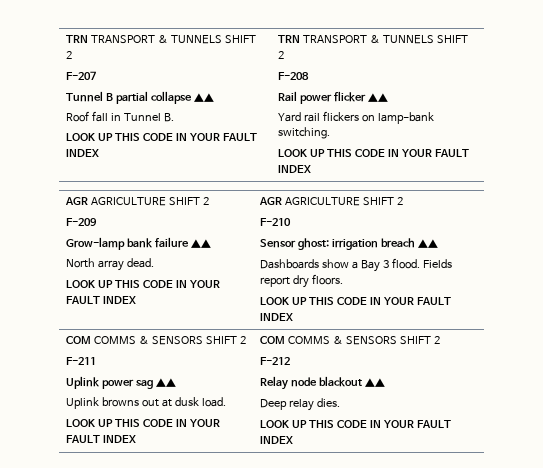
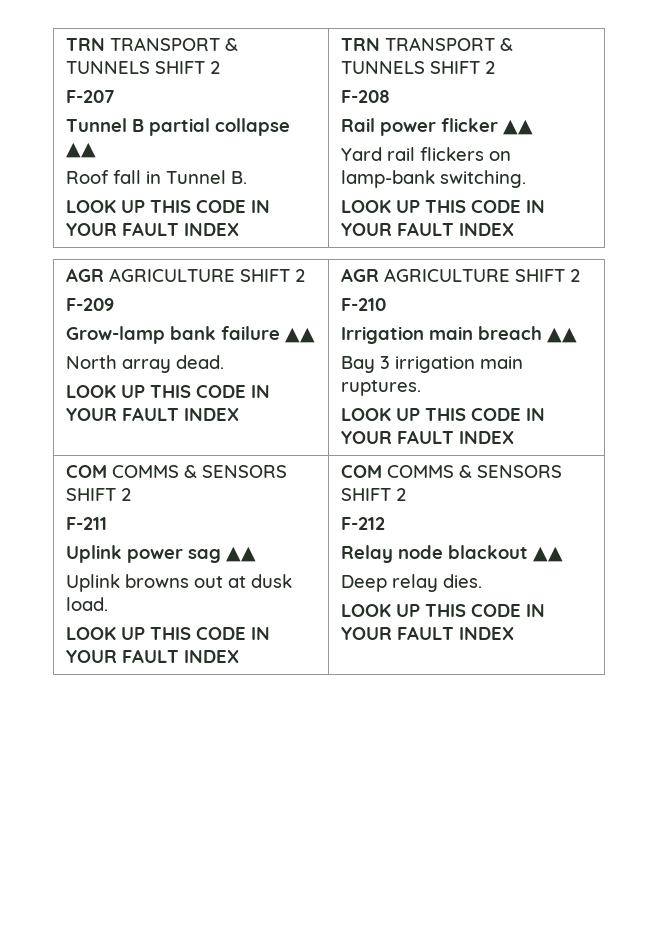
- Sensor ghost: irrigation breach ▲▲
+ Irrigation main breach ▲▲
- Dashboards show a Bay 3 flood. Fields report dry floors.
+ Bay 3 irrigation main ruptures.

